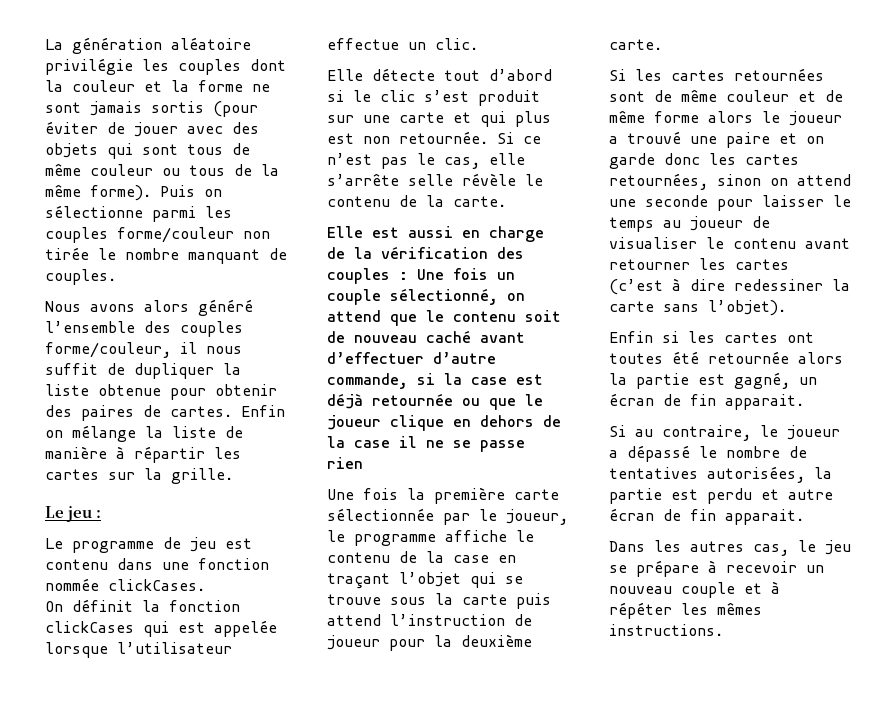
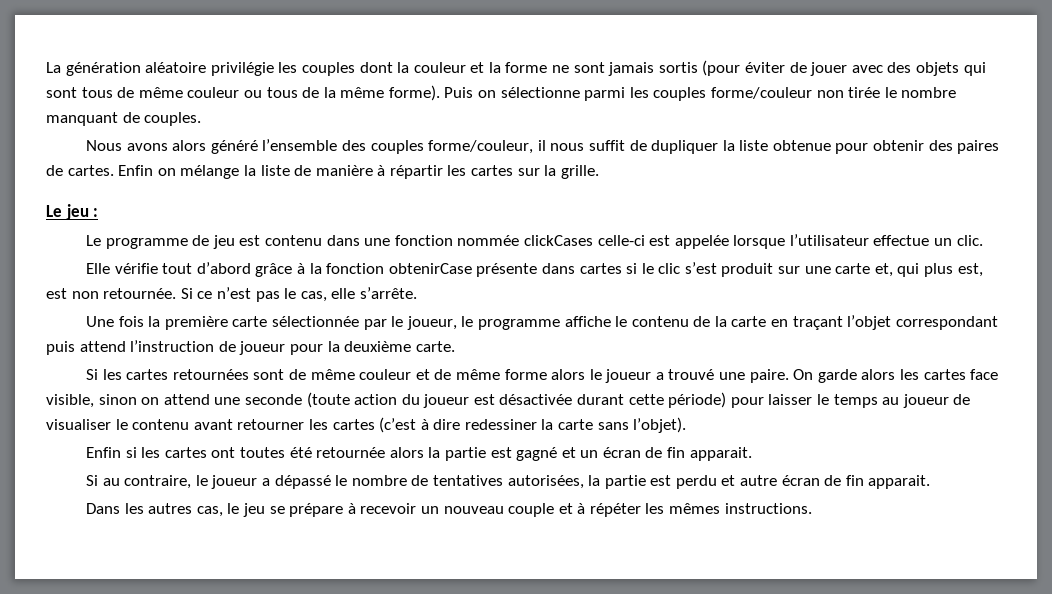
- Le programme de jeu est contenu dans une fonction nommée clickCases.
- On définit la fonction clickCases qui est appelée lorsque l’utilisateur effectue un clic.
+ Le programme de jeu est contenu dans une fonction nommée clickCases celle-ci est appelée lorsque l’utilisateur effectue un clic.
- Elle détecte tout d’abord si le clic s’est produit sur une carte et qui plus est non retournée.
+ Elle vérifie tout d’abord grâce à la fonction obtenirCase présente dans cartes si le clic s’est produit sur une carte et, qui plus est, est non retournée.
- Si ce n’est pas le cas, elle s’arrête selle révèle le contenu de la carte.
- Elle est aussi en charge de la vérification des couples : Une fois un couple sélectionné, on attend que le contenu soit de nouveau caché avant d’effectuer d’autre commande, si la case est déjà retournée ou que le joueur clique en dehors de la case il ne se passe rien
+ Si ce n’est pas le cas, elle s’arrête.
- Une fois la première carte sélectionnée par le joueur, le programme affiche le contenu de la case en traçant l’objet qui se trouve sous la carte puis attend l’instruction de joueur pour la deuxième carte.
+ Une fois la première carte sélectionnée par le joueur, le programme affiche le contenu de la carte en traçant l’objet correspondant puis attend l’instruction de joueur pour la deuxième carte.
- Si les cartes retournées sont de même couleur et de même forme alors le joueur a trouvé une paire et on garde donc les cartes retournées, sinon on attend une seconde pour laisser le temps au joueur de visualiser le contenu avant retourner les cartes (c’est à dire redessiner la carte sans l’objet).
+ Si les cartes retournées sont de même couleur et de même forme alors le joueur a trouvé une paire. On garde alors les cartes face visible, sinon on attend une seconde (toute action du joueur est désactivée durant cette période) pour laisser le temps au joueur de visualiser le contenu avant retourner les cartes (c’est à dire redessiner la carte sans l’objet).
- Enfin si les cartes ont toutes été retournée alors la partie est gagné, un écran de fin apparait.
+ Enfin si les cartes ont toutes été retournée alors la partie est gagné et un écran de fin apparait.

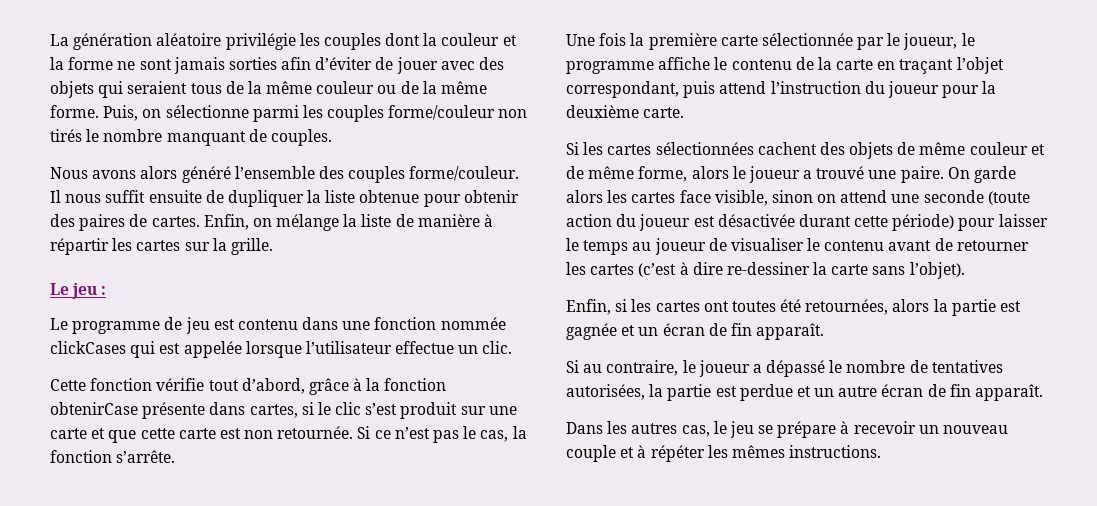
- La génération aléatoire privilégie les couples dont la couleur et la forme ne sont jamais sortis (pour éviter de jouer avec des objets qui sont tous de même couleur ou tous de la même forme). Puis on sélectionne parmi les couples forme/couleur non tirée le nombre manquant de couples.
+ La génération aléatoire privilégie les couples dont la couleur et la forme ne sont jamais sorties afin d’éviter de jouer avec des objets qui seraient tous de la même couleur ou de la même forme. Puis, on sélectionne parmi les couples forme/couleur non tirés le nombre manquant de couples.
- Nous avons alors généré l’ensemble des couples forme/couleur, il nous suffit de dupliquer la liste obtenue pour obtenir des paires de cartes.
+ Nous avons alors généré l’ensemble des couples forme/couleur. Il nous suffit ensuite de dupliquer la liste obtenue pour obtenir des paires de cartes.
- Enfin on mélange la liste de manière à répartir les cartes sur la grille.
+ Enfin, on mélange la liste de manière à répartir les cartes sur la grille.
- Le programme de jeu est contenu dans une fonction nommée clickCases celle-ci est appelée lorsque l’utilisateur effectue un clic.
+ Le programme de jeu est contenu dans une fonction nommée clickCases qui est appelée lorsque l’utilisateur effectue un clic.
- Elle vérifie tout d’abord grâce à la fonction obtenirCase présente dans cartes si le clic s’est produit sur une carte et, qui plus est, est non retournée.
+ Cette fonction vérifie tout d’abord, grâce à la fonction obtenirCase présente dans cartes, si le clic s’est produit sur une carte et que cette carte est non retournée.
- Si ce n’est pas le cas, elle s’arrête.
+ Si ce n’est pas le cas, la fonction s’arrête.
- Une fois la première carte sélectionnée par le joueur, le programme affiche le contenu de la carte en traçant l’objet correspondant puis attend l’instruction de joueur pour la deuxième carte.
+ Une fois la première carte sélectionnée par le joueur, le programme affiche le contenu de la carte en traçant l’objet correspondant, puis attend l’instruction du joueur pour la deuxième carte.
- Si les cartes retournées sont de même couleur et de même forme alors le joueur a trouvé une paire.
+ Si les cartes sélectionnées cachent des objets de même couleur et de même forme, alors le joueur a trouvé une paire.
- On garde alors les cartes face visible, sinon on attend une seconde (toute action du joueur est désactivée durant cette période) pour laisser le temps au joueur de visualiser le contenu avant retourner les cartes (c’est à dire redessiner la carte sans l’objet).
+ On garde alors les cartes face visible, sinon on attend une seconde (toute action du joueur est désactivée durant cette période) pour laisser le temps au joueur de visualiser le contenu avant de retourner les cartes (c’est à dire re-dessiner la carte sans l’objet).
- Enfin si les cartes ont toutes été retournée alors la partie est gagné et un écran de fin apparait.
+ Enfin, si les cartes ont toutes été retournées, alors la partie est gagnée et un écran de fin apparaît.
- Si au contraire, le joueur a dépassé le nombre de tentatives autorisées, la partie est perdu et autre écran de fin apparait.
+ Si au contraire, le joueur a dépassé le nombre de tentatives autorisées, la partie est perdue et un autre écran de fin apparaît.

